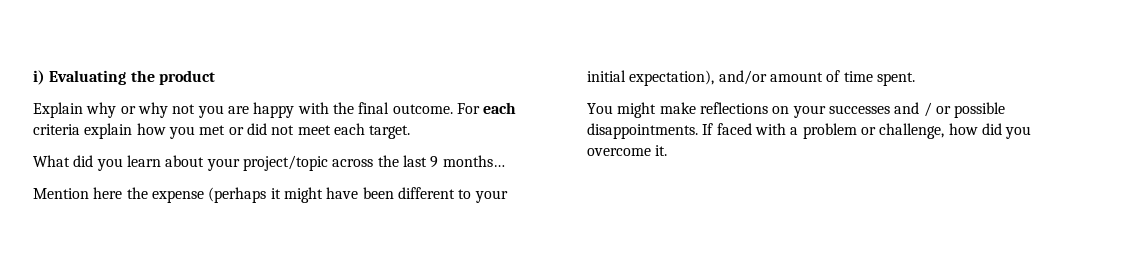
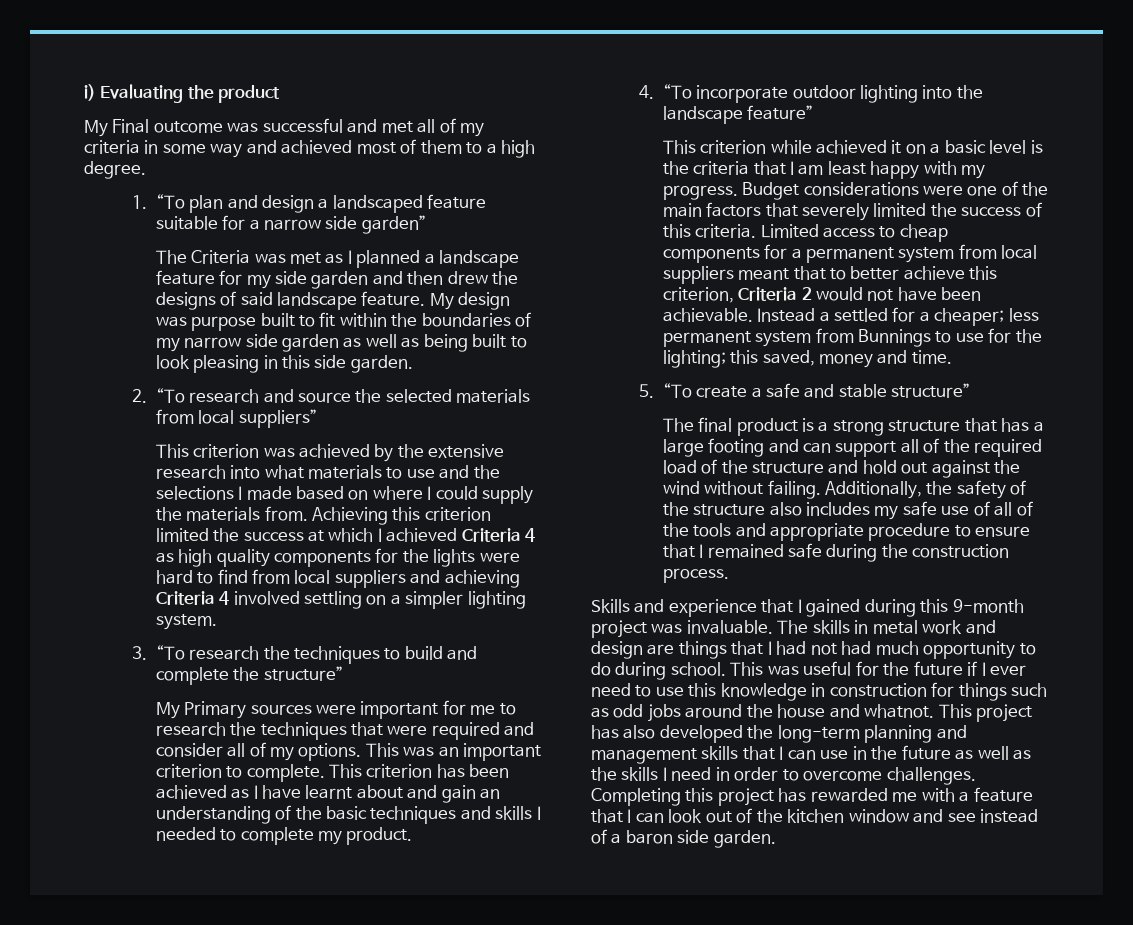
- Explain why or why not you are happy with the final outcome. For each criteria explain how you met or did not meet each target.
- What did you learn about your project/topic across the last 9 months…
- Mention here the expense (perhaps it might have been different to your initial expectation), and/or amount of time spent.
- You might make reflections on your successes and / or possible disappointments. If faced with a problem or challenge, how did you overcome it.
+ My Final outcome was successful and met all of my criteria in some way and achieved most of them to a high degree.
+ 1. “To plan and design a landscaped feature suitable for a narrow side garden”
+ The Criteria was met as I planned a landscape feature for my side garden and then drew the designs of said landscape feature. My design was purpose built to fit within the boundaries of my narrow side garden as well as being built to look pleasing in this side garden.
+ 2. “To research and source the selected materials from local suppliers”
+ This criterion was achieved by the extensive research into what materials to use and the selections I made based on where I could supply the materials from. Achieving this criterion limited the success at which I achieved Criteria 4 as high quality components for the lights were hard to find from local suppliers and achieving Criteria 4 involved settling on a simpler lighting system.
+ 3. “To research the techniques to build and complete the structure”
+ My Primary sources were important for me to research the techniques that were required and consider all of my options. This was an important criterion to complete. This criterion has been achieved as I have learnt about and gain an understanding of the basic techniques and skills I needed to complete my product.
+ 4. “To incorporate outdoor lighting into the landscape feature”
+ This criterion while achieved it on a basic level is the criteria that I am least happy with my progress. Budget considerations were one of the main factors that severely limited the success of this criteria. Limited access to cheap components for a permanent system from local suppliers meant that to better achieve this criterion, Criteria 2 would not have been achievable. Instead a settled for a cheaper; less permanent system from Bunnings to use for the lighting; this saved, money and time.
+ 5. “To create a safe and stable structure”
+ The final product is a strong structure that has a large footing and can support all of the required load of the structure and hold out against the wind without failing. Additionally, the safety of the structure also includes my safe use of all of the tools and appropriate procedure to ensure that I remained safe during the construction process.
+ Skills and experience that I gained during this 9-month project was invaluable. The skills in metal work and design are things that I had not had much opportunity to do during school. This was useful for the future if I ever need to use this knowledge in construction for things such as odd jobs around the house and whatnot. This project has also developed the long-term planning and management skills that I can use in the future as well as the skills I need in order to overcome challenges. Completing this project has rewarded me with a feature that I can look out of the kitchen window and see instead of a baron side garden.

